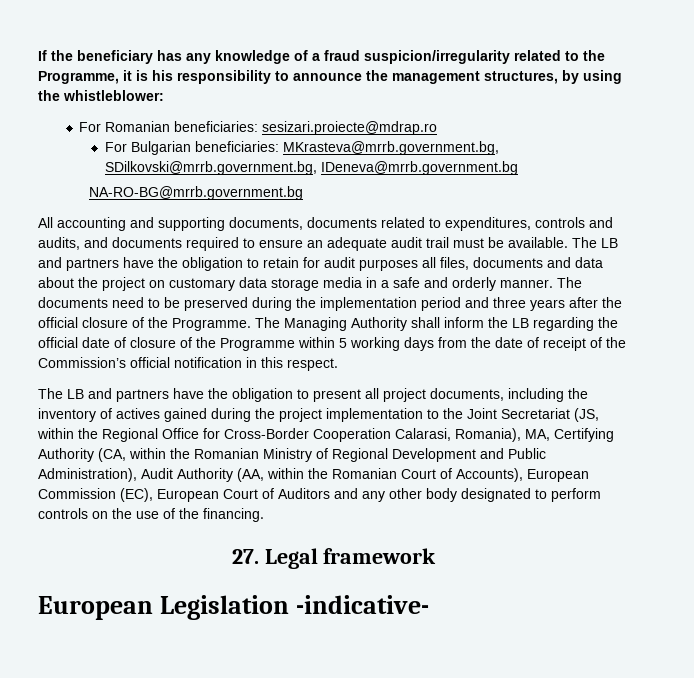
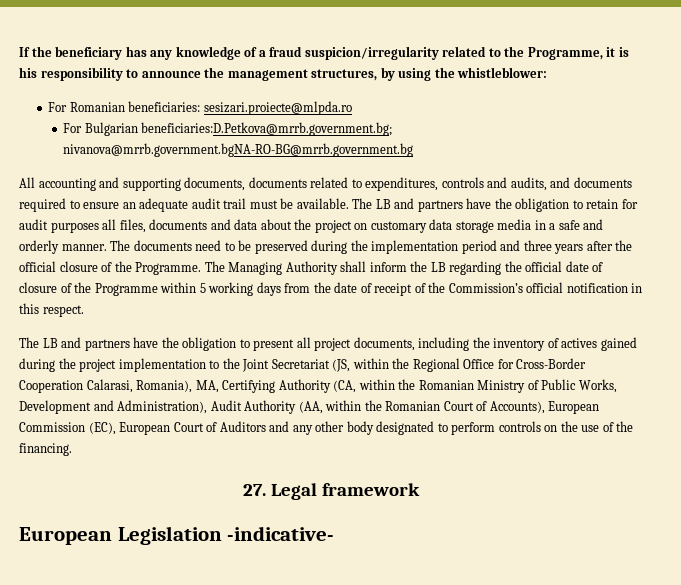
- For Romanian beneficiaries: sesizari.proiecte@mdrap.ro
+ For Romanian beneficiaries: sesizari.proiecte@mlpda.ro
- For Bulgarian beneficiaries: MKrasteva@mrrb.government.bg, SDilkovski@mrrb.government.bg, IDeneva@mrrb.government.bg
- NA-RO-BG@mrrb.government.bg
+ For Bulgarian beneficiaries:D.Petkova@mrrb.government.bg; nivanova@mrrb.government.bgNA-RO-BG@mrrb.government.bg
- The LB and partners have the obligation to present all project documents, including the inventory of actives gained during the project implementation to the Joint Secretariat (JS, within the Regional Office for Cross-Border Cooperation Calarasi, Romania), MA, Certifying Authority (CA, within the Romanian Ministry of Regional Development and Public Administration), Audit Authority (AA, within the Romanian Court of Accounts), European Commission (EC), European Court of Auditors and any other body designated to perform controls on the use of the financing.
+ The LB and partners have the obligation to present all project documents, including the inventory of actives gained during the project implementation to the Joint Secretariat (JS, within the Regional Office for Cross-Border Cooperation Calarasi, Romania), MA, Certifying Authority (CA, within the Romanian Ministry of Public Works, Development and Administration), Audit Authority (AA, within the Romanian Court of Accounts), European Commission (EC), European Court of Auditors and any other body designated to perform controls on the use of the financing.

